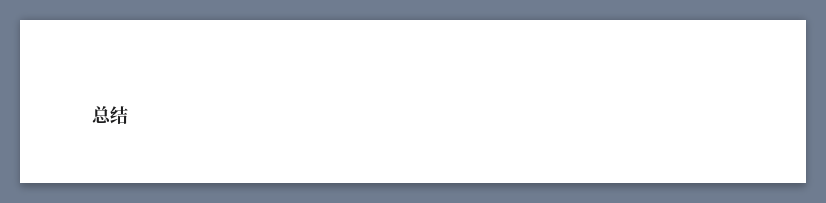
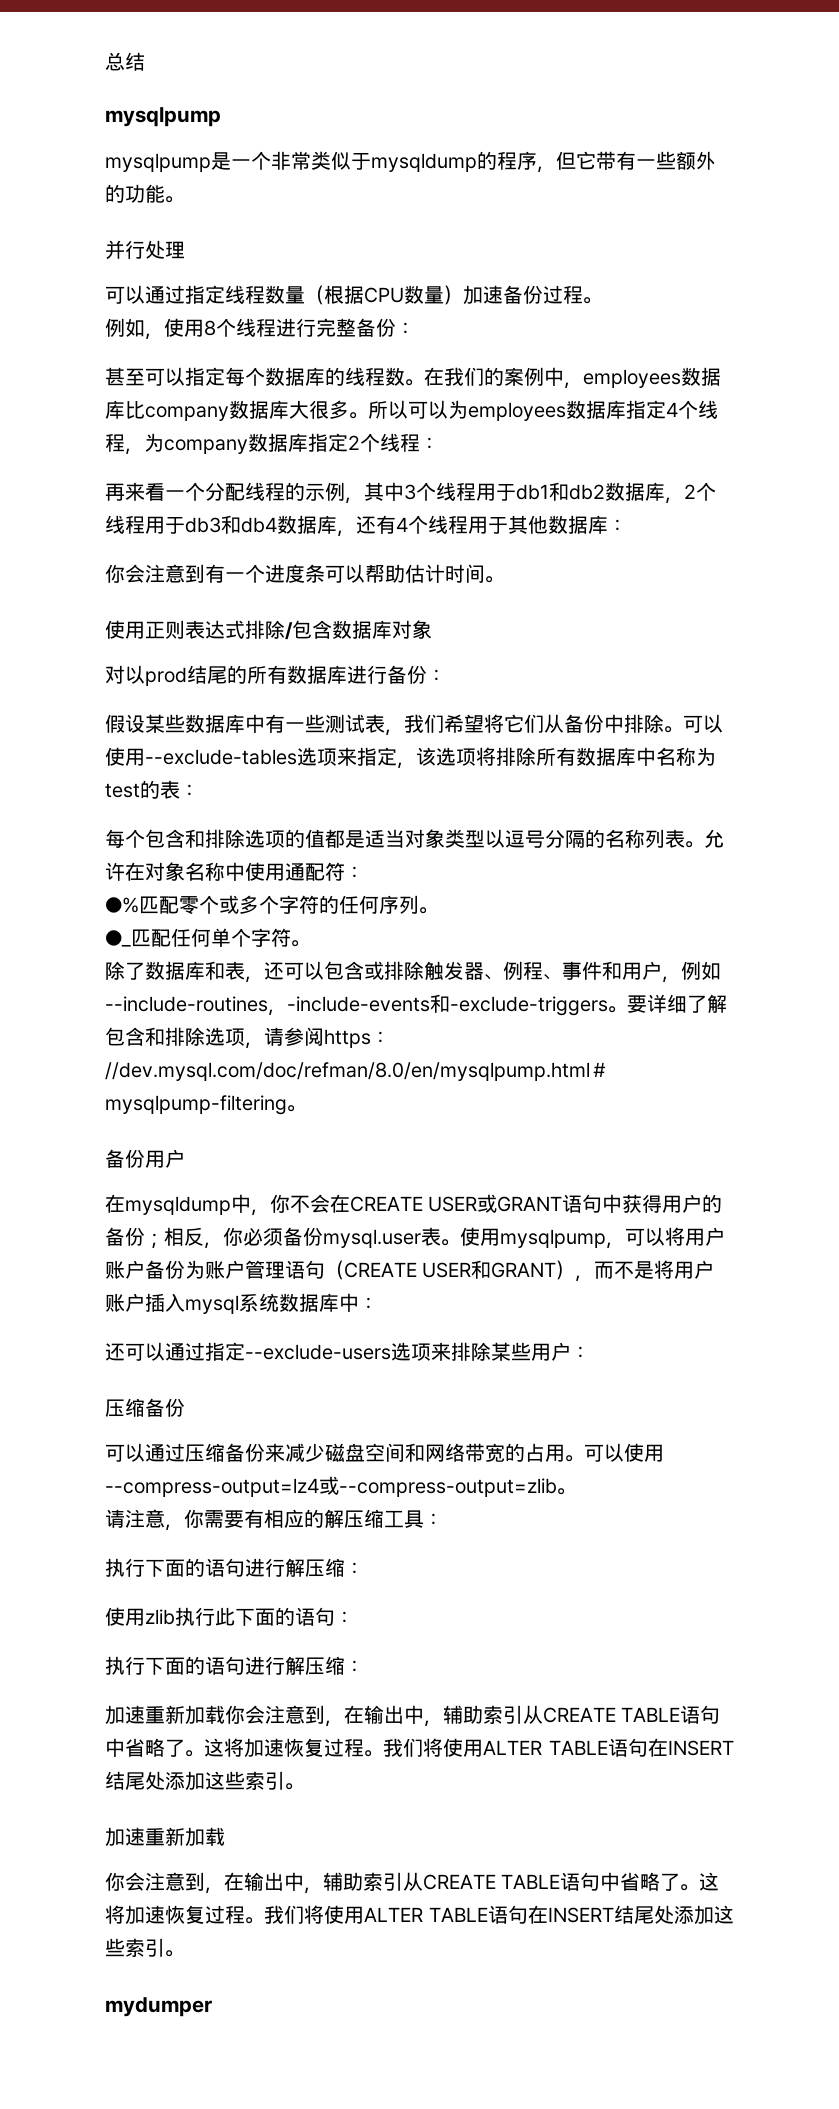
  总结
+ mysqlpump
+ mysqlpump是一个非常类似于mysqldump的程序，但它带有一些额外的功能。
+ 并行处理
+ 可以通过指定线程数量（根据CPU数量）加速备份过程。
+ 例如，使用8个线程进行完整备份：
+ 甚至可以指定每个数据库的线程数。在我们的案例中，employees数据库比company数据库大很多。所以可以为employees数据库指定4个线程，为company数据库指定2个线程：
+ 再来看一个分配线程的示例，其中3个线程用于db1和db2数据库，2个线程用于db3和db4数据库，还有4个线程用于其他数据库：
+ 你会注意到有一个进度条可以帮助估计时间。
+ 使用正则表达式排除/包含数据库对象
+ 对以prod结尾的所有数据库进行备份：
+ 假设某些数据库中有一些测试表，我们希望将它们从备份中排除。可以使用--exclude-tables选项来指定，该选项将排除所有数据库中名称为test的表：
+ 每个包含和排除选项的值都是适当对象类型以逗号分隔的名称列表。允许在对象名称中使用通配符：
+ ●%匹配零个或多个字符的任何序列。
+ ●_匹配任何单个字符。
+ 除了数据库和表，还可以包含或排除触发器、例程、事件和用户，例如--include-routines，-include-events和-exclude-triggers。要详细了解包含和排除选项，请参阅https：//dev.mysql.com/doc/refman/8.0/en/mysqlpump.html＃mysqlpump-filtering。
+ 备份用户
+ 在mysqldump中，你不会在CREATE USER或GRANT语句中获得用户的备份；相反，你必须备份mysql.user表。使用mysqlpump，可以将用户账户备份为账户管理语句（CREATE USER和GRANT），而不是将用户账户插入mysql系统数据库中：
+ 还可以通过指定--exclude-users选项来排除某些用户：
+ 压缩备份
+ 可以通过压缩备份来减少磁盘空间和网络带宽的占用。可以使用--compress-output=lz4或--compress-output=zlib。
+ 请注意，你需要有相应的解压缩工具：
+ 执行下面的语句进行解压缩：
+ 使用zlib执行此下面的语句：
+ 执行下面的语句进行解压缩：
+ 加速重新加载你会注意到，在输出中，辅助索引从CREATE TABLE语句中省略了。这将加速恢复过程。我们将使用ALTER TABLE语句在INSERT结尾处添加这些索引。
+ 加速重新加载
+ 你会注意到，在输出中，辅助索引从CREATE TABLE语句中省略了。这将加速恢复过程。我们将使用ALTER TABLE语句在INSERT结尾处添加这些索引。
+ mydumper

